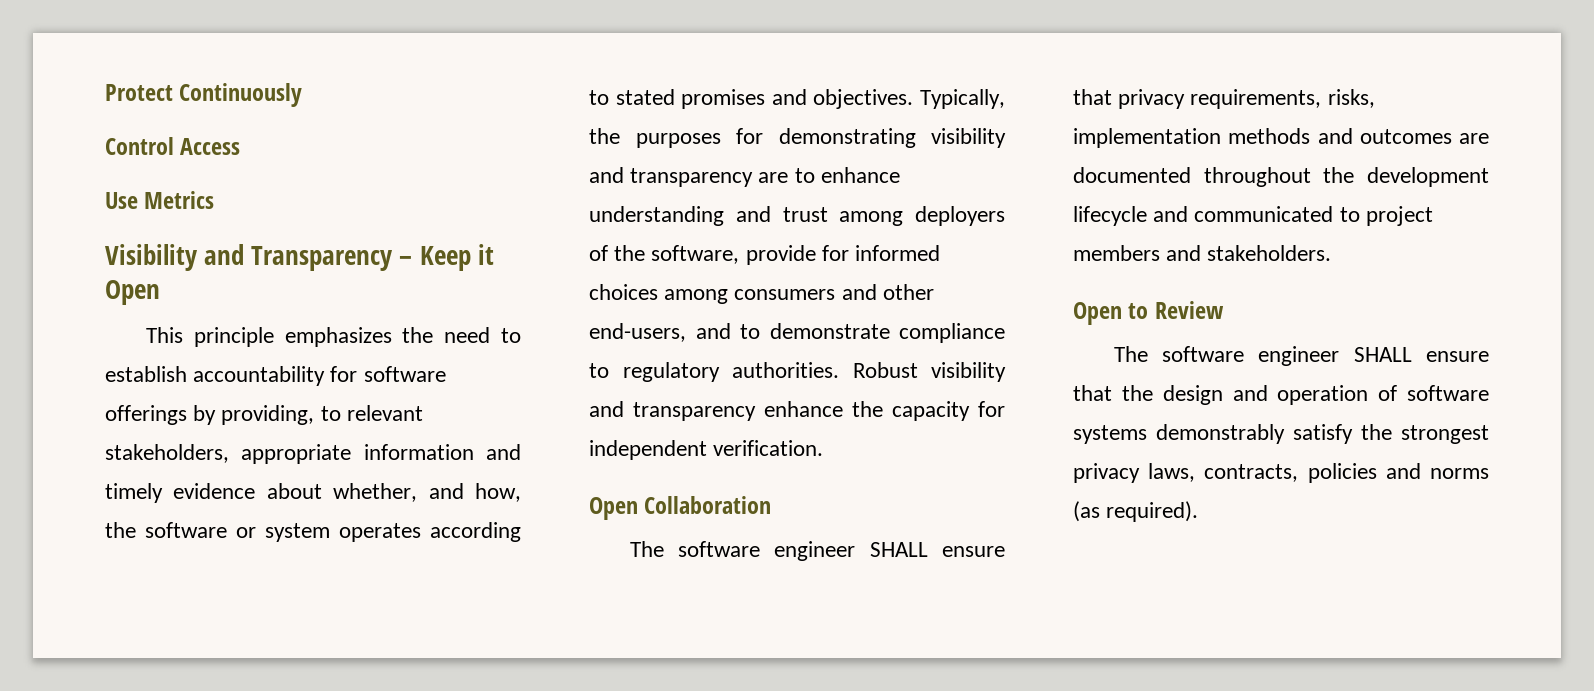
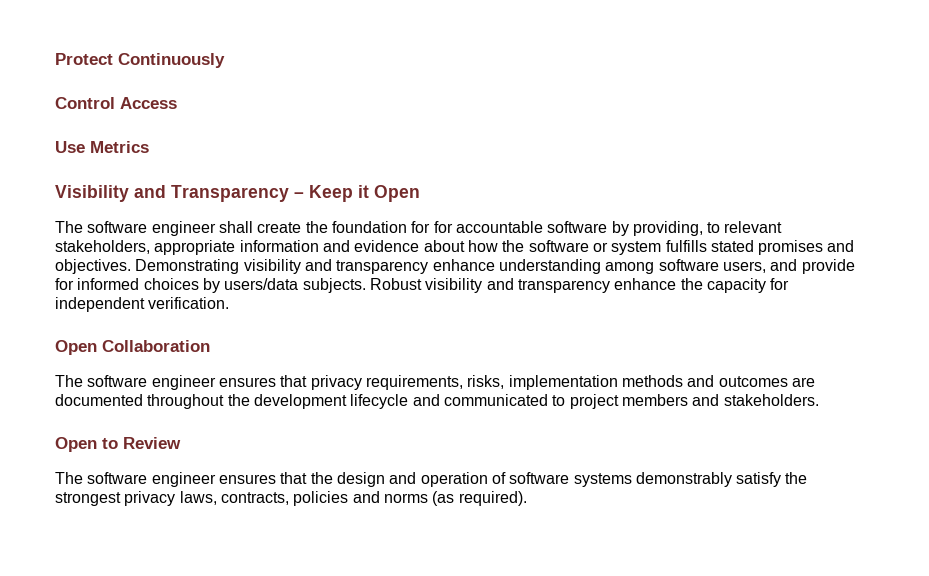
- This principle emphasizes the need to establish accountability for software offerings by providing, to relevant stakeholders, appropriate information and timely evidence about whether, and how, the software or system operates according to stated promises and objectives.
+ The software engineer shall create the foundation for for accountable software by providing, to relevant stakeholders, appropriate information and evidence about how the software or system fulfills stated promises and objectives.
- Typically, the purposes for demonstrating visibility and transparency are to enhance understanding and trust among deployers of the software, provide for informed choices among consumers and other end-users, and to demonstrate compliance to regulatory authorities.
+ Demonstrating visibility and transparency enhance understanding among software users, and provide for informed choices by users/data subjects.
- The software engineer SHALL ensure that privacy requirements, risks, implementation methods and outcomes are documented throughout the development lifecycle and communicated to project members and stakeholders.
+ The software engineer ensures that privacy requirements, risks, implementation methods and outcomes are documented throughout the development lifecycle and communicated to project members and stakeholders.
- The software engineer SHALL ensure that the design and operation of software systems demonstrably satisfy the strongest privacy laws, contracts, policies and norms (as required).
+ The software engineer ensures that the design and operation of software systems demonstrably satisfy the strongest privacy laws, contracts, policies and norms (as required).

